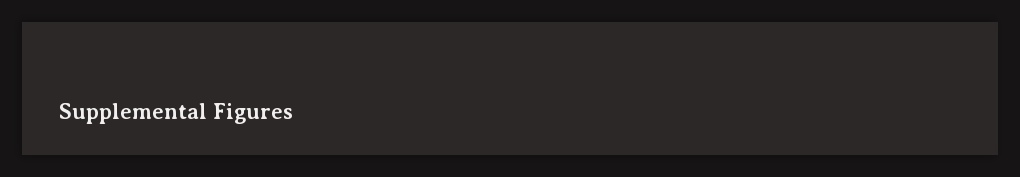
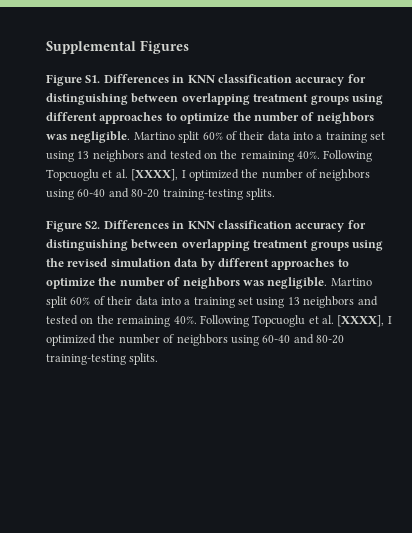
+ Figure S1. Differences in KNN classification accuracy for distinguishing between overlapping treatment groups using different approaches to optimize the number of neighbors was negligible. Martino split 60% of their data into a training set using 13 neighbors and tested on the remaining 40%. Following Topcuoglu et al. [XXXX], I optimized the number of neighbors using 60-40 and 80-20 training-testing splits.
+ Figure S2. Differences in KNN classification accuracy for distinguishing between overlapping treatment groups using the revised simulation data by different approaches to optimize the number of neighbors was negligible. Martino split 60% of their data into a training set using 13 neighbors and tested on the remaining 40%. Following Topcuoglu et al. [XXXX], I optimized the number of neighbors using 60-40 and 80-20 training-testing splits.

